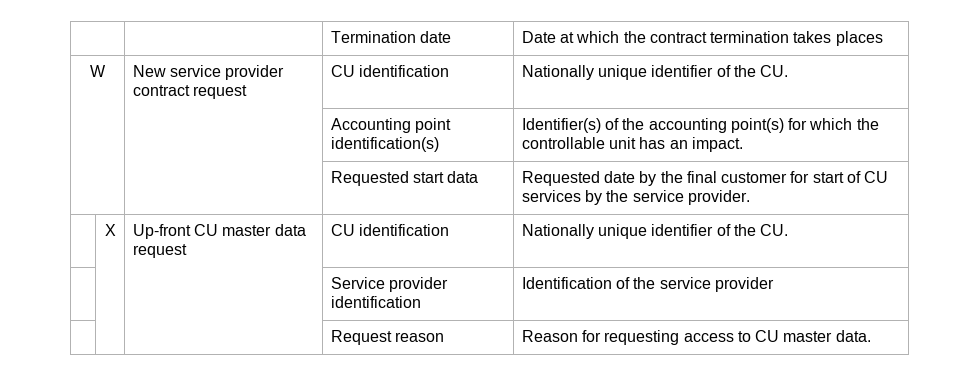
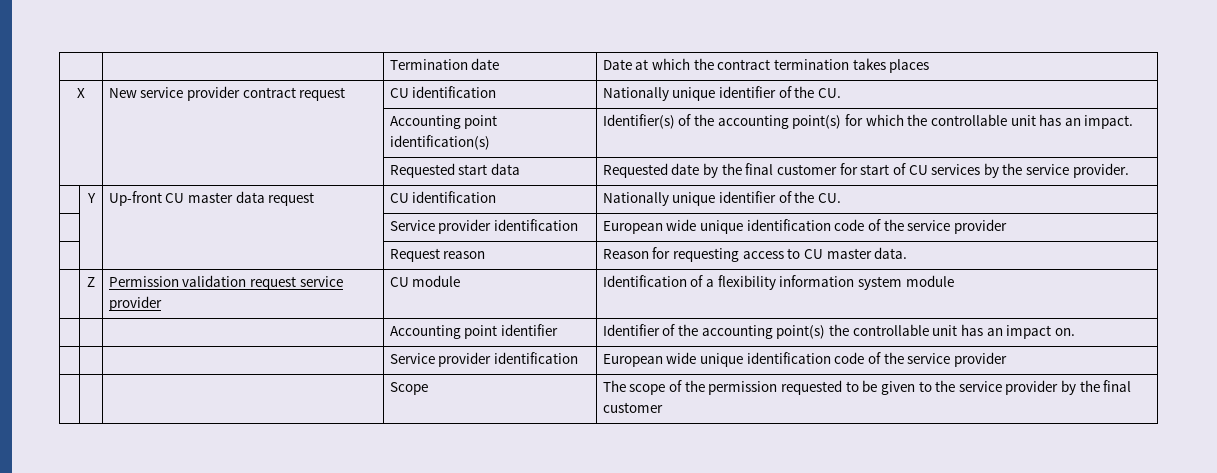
- W | New service provider contract request | CU identification | Nationally unique identifier of the CU.
+ X | New service provider contract request | CU identification | Nationally unique identifier of the CU.
- | X | Up-front CU master data request | CU identification | Nationally unique identifier of the CU.
- | | | Service provider identification | Identification of the service provider
+ | Y | Up-front CU master data request | CU identification | Nationally unique identifier of the CU.
+ | | | Service provider identification | European wide unique identification code of the service provider
+ | Z | Permission validation request service provider | CU module | Identification of a flexibility information system module
+ | | | Accounting point identifier | Identifier of the accounting point(s) the controllable unit has an impact on.
+ | | | Service provider identification | European wide unique identification code of the service provider
+ | | | Scope | The scope of the permission requested to be given to the service provider by the final customer

